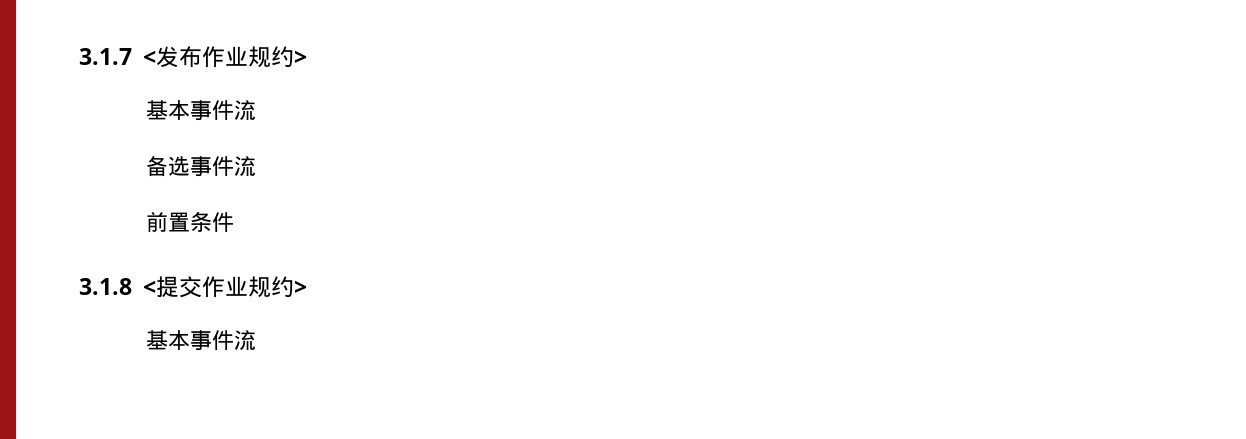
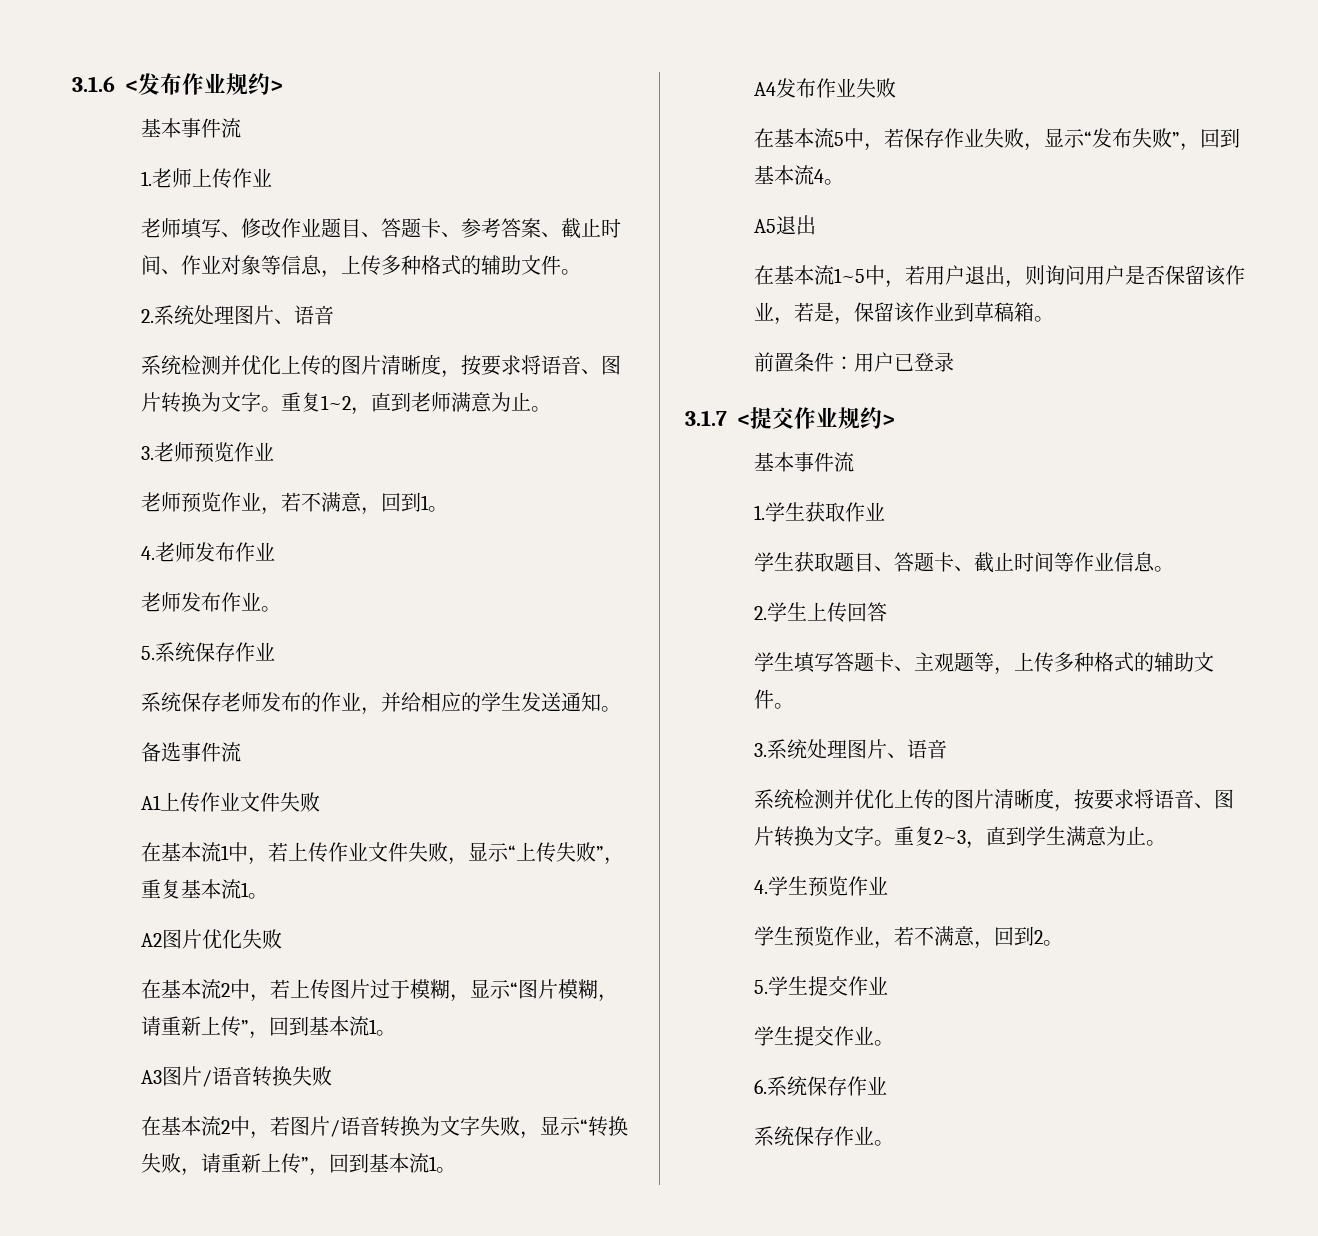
- 3.1.7 <发布作业规约>
+ 3.1.6 <发布作业规约>
+ 1.老师上传作业
+ 老师填写、修改作业题目、答题卡、参考答案、截止时间、作业对象等信息，上传多种格式的辅助文件。
+ 2.系统处理图片、语音
+ 系统检测并优化上传的图片清晰度，按要求将语音、图片转换为文字。重复1~2，直到老师满意为止。
+ 3.老师预览作业
+ 老师预览作业，若不满意，回到1。
+ 4.老师发布作业
+ 老师发布作业。
+ 5.系统保存作业
+ 系统保存老师发布的作业，并给相应的学生发送通知。
  备选事件流
- 前置条件
- 3.1.8 <提交作业规约>
+ A1上传作业文件失败
+ 在基本流1中，若上传作业文件失败，显示“上传失败”，重复基本流1。
+ A2图片优化失败
+ 在基本流2中，若上传图片过于模糊，显示“图片模糊，请重新上传”，回到基本流1。
+ A3图片/语音转换失败
+ 在基本流2中，若图片/语音转换为文字失败，显示“转换失败，请重新上传”，回到基本流1。
+ A4发布作业失败
+ 在基本流5中，若保存作业失败，显示“发布失败”，回到基本流4。
+ A5退出
+ 在基本流1~5中，若用户退出，则询问用户是否保留该作业，若是，保留该作业到草稿箱。
+ 前置条件：用户已登录
+ 3.1.7 <提交作业规约>
+ 1.学生获取作业
+ 学生获取题目、答题卡、截止时间等作业信息。
+ 2.学生上传回答
+ 学生填写答题卡、主观题等，上传多种格式的辅助文件。
+ 3.系统处理图片、语音
+ 系统检测并优化上传的图片清晰度，按要求将语音、图片转换为文字。重复2~3，直到学生满意为止。
+ 4.学生预览作业
+ 学生预览作业，若不满意，回到2。
+ 5.学生提交作业
+ 学生提交作业。
+ 6.系统保存作业
+ 系统保存作业。

